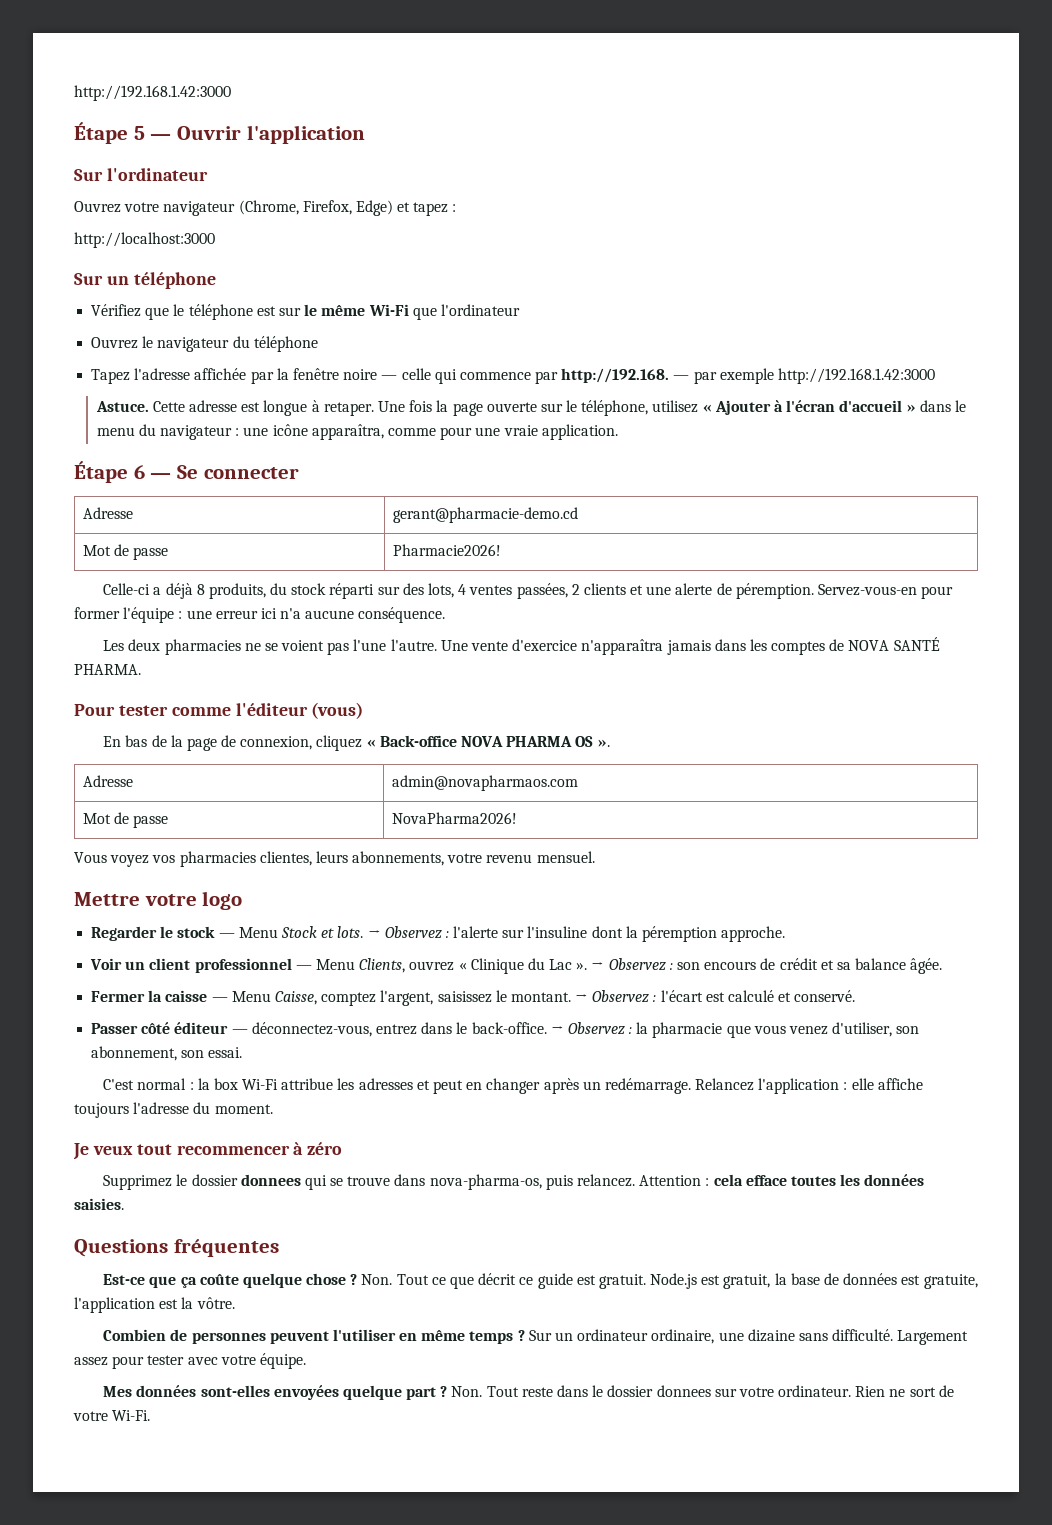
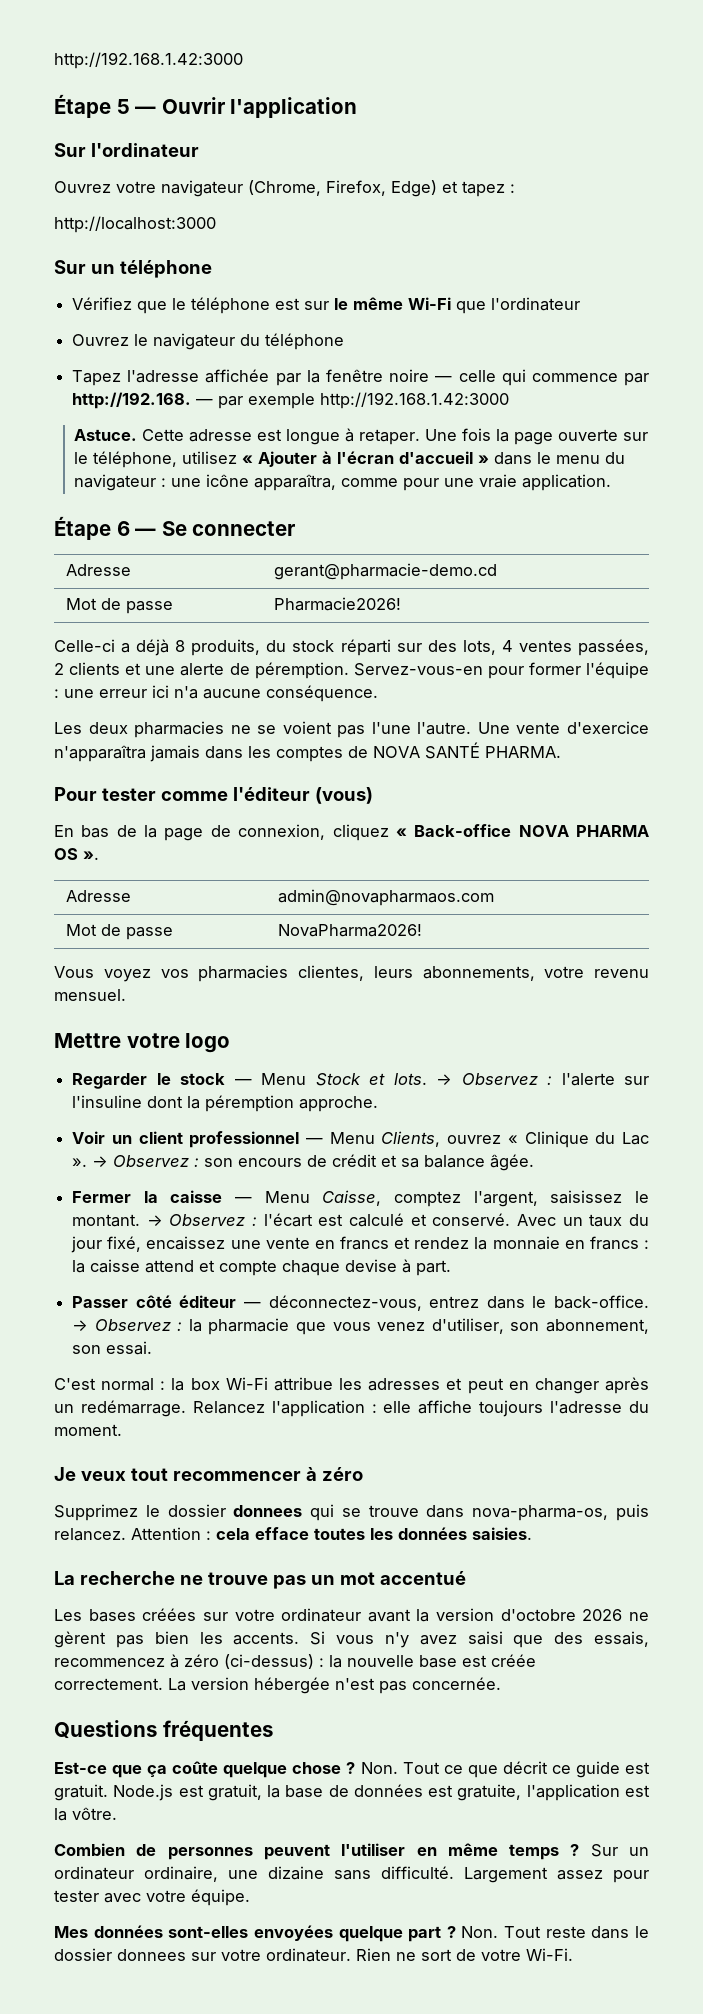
+ Avec un taux du jour fixé, encaissez une vente en francs et rendez la monnaie en francs : la caisse attend et compte chaque devise à part.
+ La recherche ne trouve pas un mot accentué
+ Les bases créées sur votre ordinateur avant la version d'octobre 2026 ne gèrent pas bien les accents. Si vous n'y avez saisi que des essais, recommencez à zéro (ci-dessus) : la nouvelle base est créée correctement. La version hébergée n'est pas concernée.

